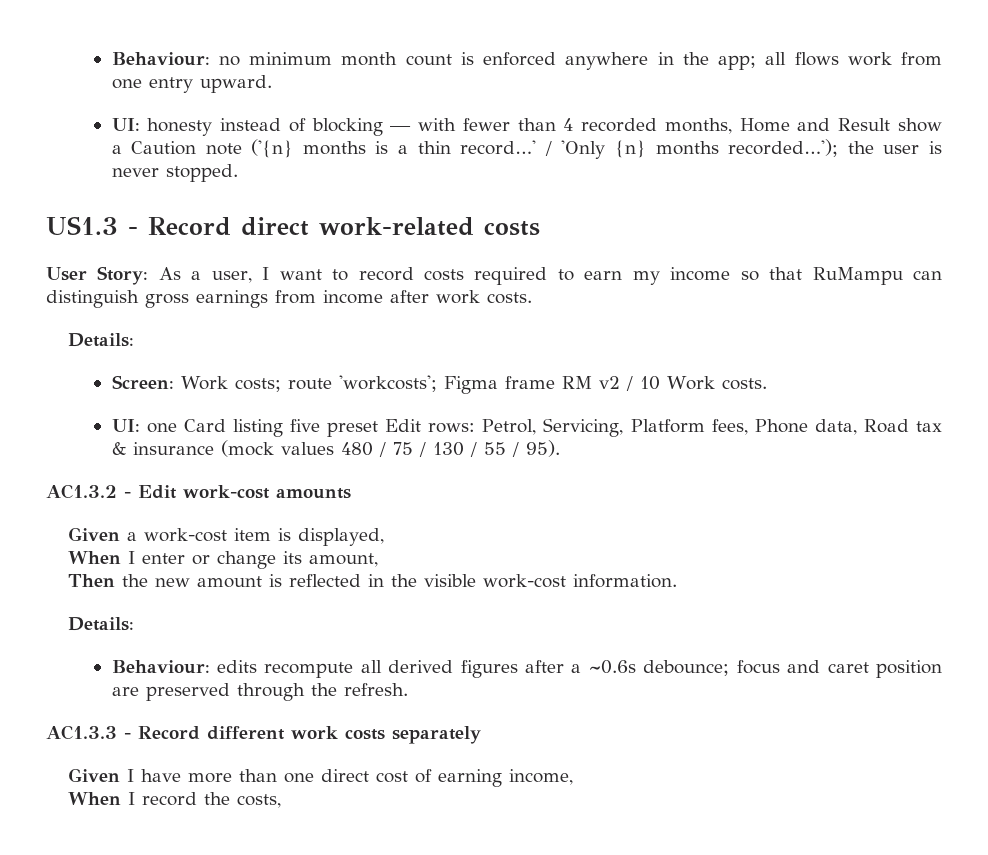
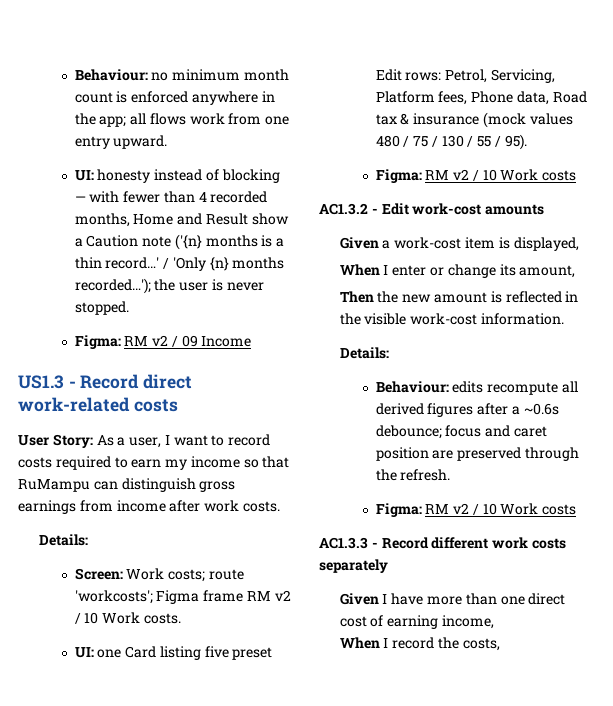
+ Figma: RM v2 / 09 Income
  UI: one Card listing five preset Edit rows: Petrol, Servicing, Platform fees, Phone data, Road tax & insurance (mock values 480 / 75 / 130 / 55 / 95).
+ Figma: RM v2 / 10 Work costs
  Behaviour: edits recompute all derived figures after a ~0.6s debounce; focus and caret position are preserved through the refresh.
+ Figma: RM v2 / 10 Work costs

